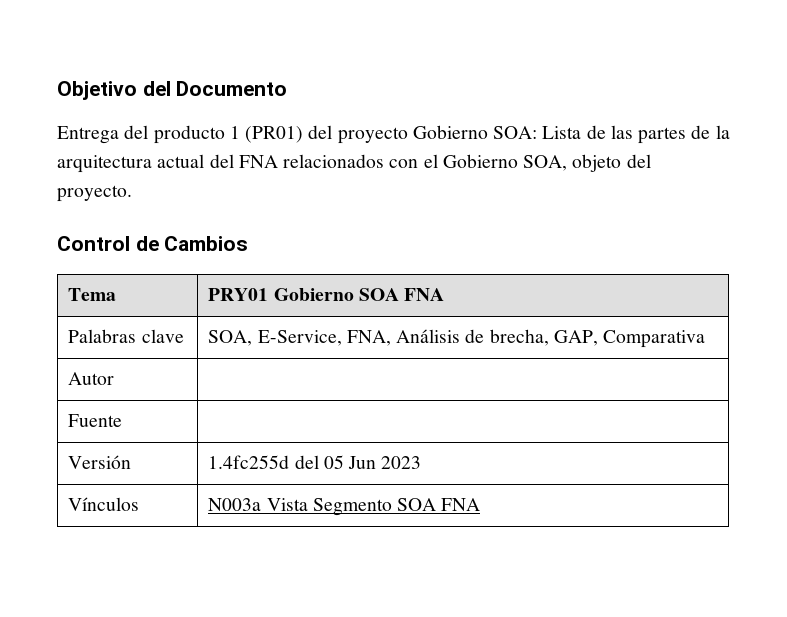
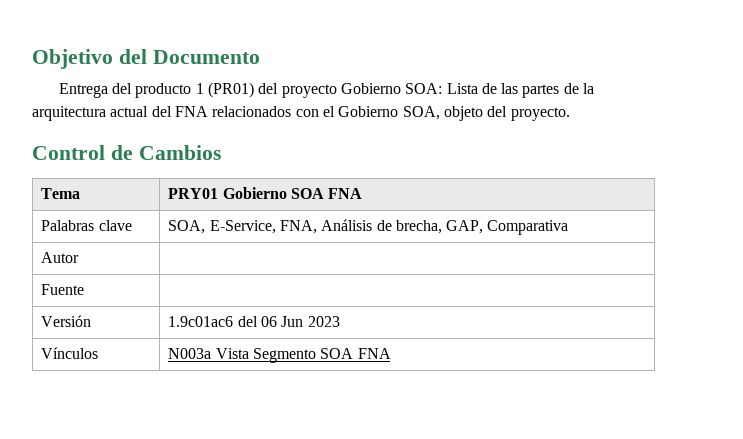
- Versión | 1.4fc255d del 05 Jun 2023
+ Versión | 1.9c01ac6 del 06 Jun 2023

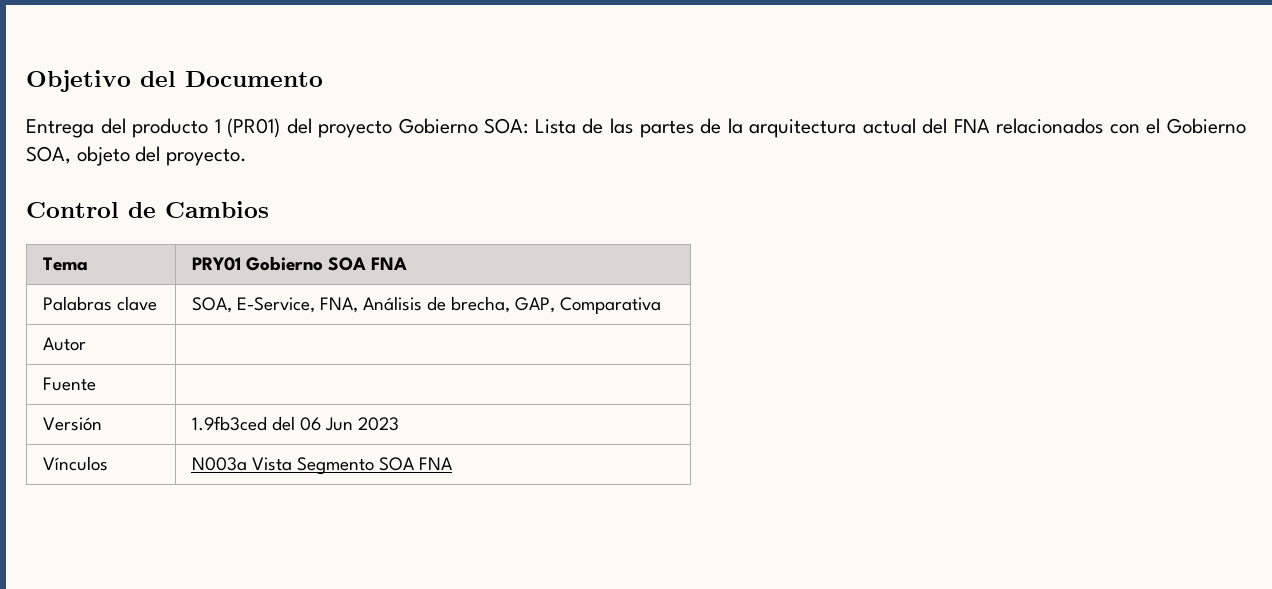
- Versión | 1.9c01ac6 del 06 Jun 2023
+ Versión | 1.9fb3ced del 06 Jun 2023

